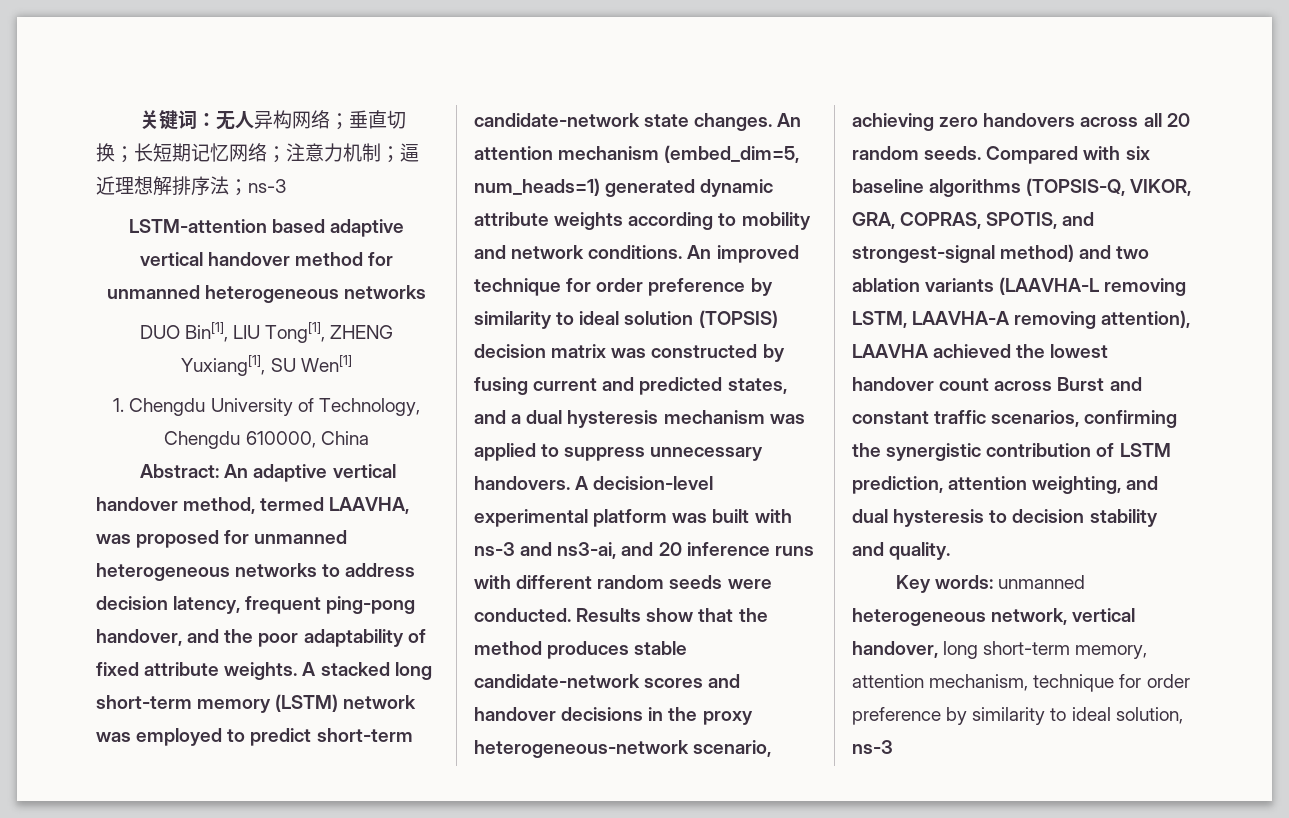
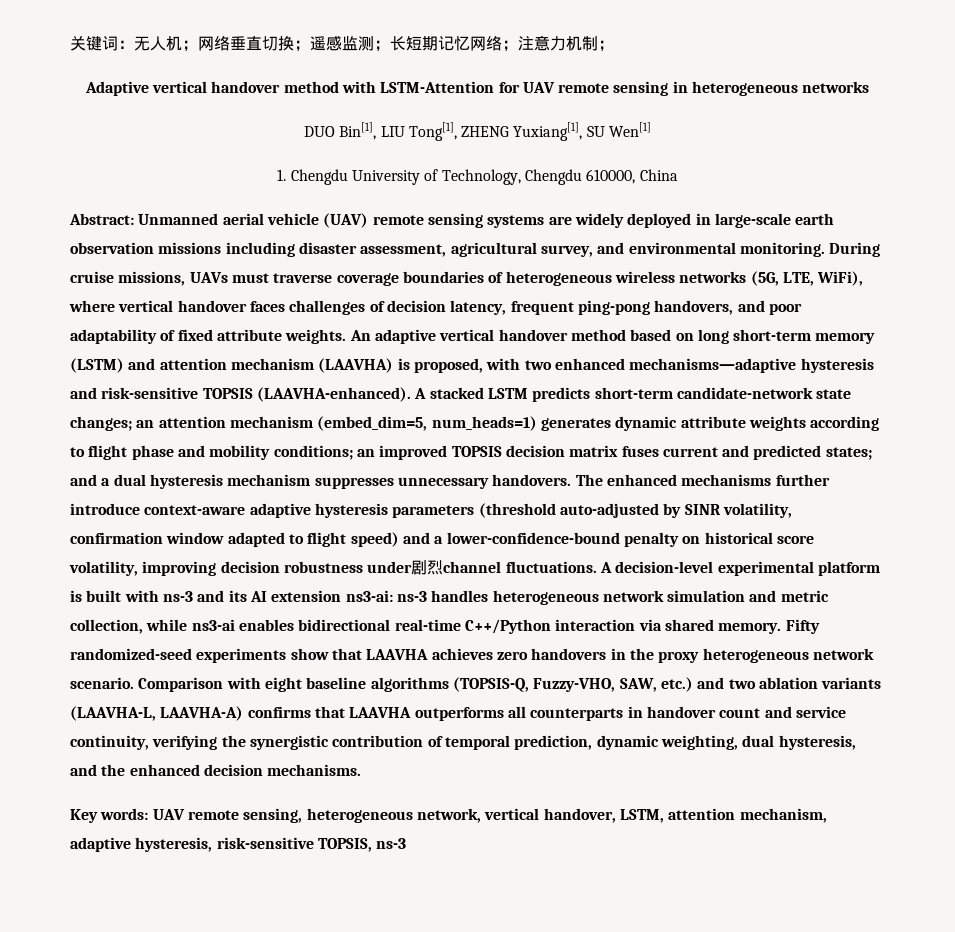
- 关键词：无人异构网络；垂直切换；长短期记忆网络；注意力机制；逼近理想解排序法；ns-3
- LSTM-attention based adaptive vertical handover method for unmanned heterogeneous networks
+ 关键词：无人机；网络垂直切换；遥感监测；长短期记忆网络；注意力机制；
+ Adaptive vertical handover method with LSTM-Attention for UAV remote sensing in heterogeneous networks
- Abstract: An adaptive vertical handover method, termed LAAVHA, was proposed for unmanned heterogeneous networks to address decision latency, frequent ping-pong handover, and the poor adaptability of fixed attribute weights.
+ Abstract: Unmanned aerial vehicle (UAV) remote sensing systems are widely deployed in large-scale earth observation missions including disaster assessment, agricultural survey, and environmental monitoring. During cruise missions, UAVs must traverse coverage boundaries of heterogeneous wireless networks (5G, LTE, WiFi), where vertical handover faces challenges of decision latency, frequent ping-pong handovers, and poor adaptability of fixed attribute weights.
- A stacked long short-term memory (LSTM) network was employed to predict short-term candidate-network state changes. An attention mechanism (embed_dim=5, num_heads=1) generated dynamic attribute weights according to mobility and network conditions. An improved technique for order preference by similarity to ideal solution (TOPSIS) decision matrix was constructed by fusing current and predicted states, and a dual hysteresis mechanism was applied to suppress unnecessary handovers.
+ An adaptive vertical handover method based on long short-term memory (LSTM) and attention mechanism (LAAVHA) is proposed, with two enhanced mechanisms—adaptive hysteresis and risk-sensitive TOPSIS (LAAVHA-enhanced). A stacked LSTM predicts short-term candidate-network state changes; an attention mechanism (embed_dim=5, num_heads=1) generates dynamic attribute weights according to flight phase and mobility conditions; an improved TOPSIS decision matrix fuses current and predicted states; and a dual hysteresis mechanism suppresses unnecessary handovers. The enhanced mechanisms further introduce context-aware adaptive hysteresis parameters (threshold auto-adjusted by SINR volatility, confirmation window adapted to flight speed) and a lower-confidence-bound penalty on historical score volatility, improving decision robustness under剧烈channel fluctuations.
- A decision-level experimental platform was built with ns-3 and ns3-ai, and 20 inference runs with different random seeds were conducted. Results show that the method produces stable candidate-network scores and handover decisions in the proxy heterogeneous-network scenario, achieving zero handovers across all 20 random seeds. Compared with six baseline algorithms (TOPSIS-Q, VIKOR, GRA, COPRAS, SPOTIS, and strongest-signal method) and two ablation variants (LAAVHA-L removing LSTM, LAAVHA-A removing attention), LAAVHA achieved the lowest handover count across Burst and constant traffic scenarios, confirming the synergistic contribution of LSTM prediction, attention weighting, and dual hysteresis to decision stability and quality.
+ A decision-level experimental platform is built with ns-3 and its AI extension ns3-ai: ns-3 handles heterogeneous network simulation and metric collection, while ns3-ai enables bidirectional real-time C++/Python interaction via shared memory. Fifty randomized-seed experiments show that LAAVHA achieves zero handovers in the proxy heterogeneous network scenario. Comparison with eight baseline algorithms (TOPSIS-Q, Fuzzy-VHO, SAW, etc.) and two ablation variants (LAAVHA-L, LAAVHA-A) confirms that LAAVHA outperforms all counterparts in handover count and service continuity, verifying the synergistic contribution of temporal prediction, dynamic weighting, dual hysteresis, and the enhanced decision mechanisms.
- Key words: unmanned heterogeneous network, vertical handover, long short-term memory, attention mechanism, technique for order preference by similarity to ideal solution, ns-3
+ Key words: UAV remote sensing, heterogeneous network, vertical handover, LSTM, attention mechanism, adaptive hysteresis, risk-sensitive TOPSIS, ns-3

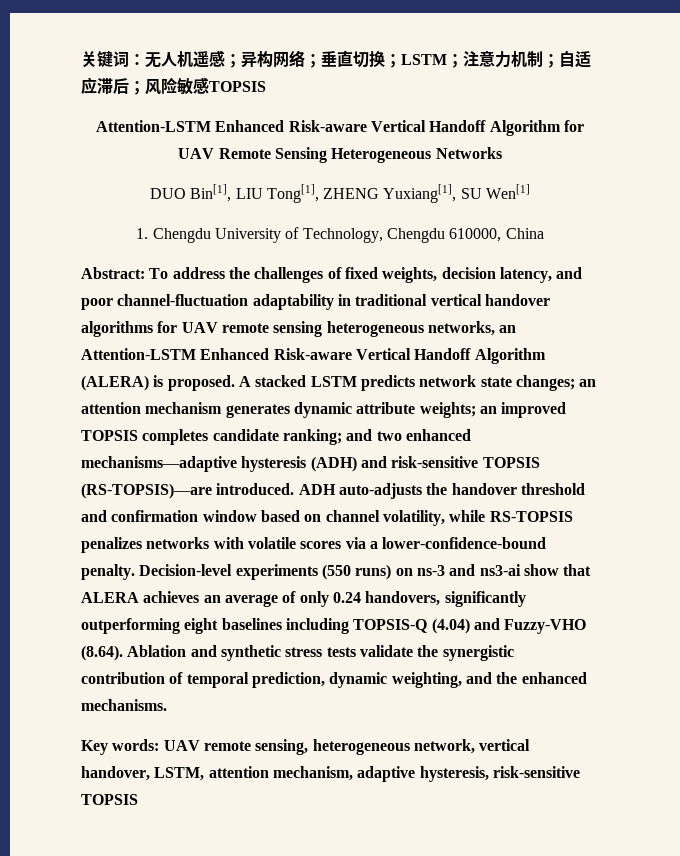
- 关键词：无人机；网络垂直切换；遥感监测；长短期记忆网络；注意力机制；
- Adaptive vertical handover method with LSTM-Attention for UAV remote sensing in heterogeneous networks
+ 关键词：无人机遥感；异构网络；垂直切换；LSTM；注意力机制；自适应滞后；风险敏感TOPSIS
+ Attention-LSTM Enhanced Risk-aware Vertical Handoff Algorithm for UAV Remote Sensing Heterogeneous Networks
- Abstract: Unmanned aerial vehicle (UAV) remote sensing systems are widely deployed in large-scale earth observation missions including disaster assessment, agricultural survey, and environmental monitoring. During cruise missions, UAVs must traverse coverage boundaries of heterogeneous wireless networks (5G, LTE, WiFi), where vertical handover faces challenges of decision latency, frequent ping-pong handovers, and poor adaptability of fixed attribute weights. An adaptive vertical handover method based on long short-term memory (LSTM) and attention mechanism (LAAVHA) is proposed, with two enhanced mechanisms—adaptive hysteresis and risk-sensitive TOPSIS (LAAVHA-enhanced).
+ Abstract: To address the challenges of fixed weights, decision latency, and poor channel-fluctuation adaptability in traditional vertical handover algorithms for UAV remote sensing heterogeneous networks, an Attention-LSTM Enhanced Risk-aware Vertical Handoff Algorithm (ALERA) is proposed.
- A stacked LSTM predicts short-term candidate-network state changes; an attention mechanism (embed_dim=5, num_heads=1) generates dynamic attribute weights according to flight phase and mobility conditions; an improved TOPSIS decision matrix fuses current and predicted states; and a dual hysteresis mechanism suppresses unnecessary handovers. The enhanced mechanisms further introduce context-aware adaptive hysteresis parameters (threshold auto-adjusted by SINR volatility, confirmation window adapted to flight speed) and a lower-confidence-bound penalty on historical score volatility, improving decision robustness under剧烈channel fluctuations. A decision-level experimental platform is built with ns-3 and its AI extension ns3-ai: ns-3 handles heterogeneous network simulation and metric collection, while ns3-ai enables bidirectional real-time C++/Python interaction via shared memory. Fifty randomized-seed experiments show that LAAVHA achieves zero handovers in the proxy heterogeneous network scenario. Comparison with eight baseline algorithms (TOPSIS-Q, Fuzzy-VHO, SAW, etc.) and two ablation variants (LAAVHA-L, LAAVHA-A) confirms that LAAVHA outperforms all counterparts in handover count and service continuity, verifying the synergistic contribution of temporal prediction, dynamic weighting, dual hysteresis, and the enhanced decision mechanisms.
+ A stacked LSTM predicts network state changes; an attention mechanism generates dynamic attribute weights; an improved TOPSIS completes candidate ranking; and two enhanced mechanisms—adaptive hysteresis (ADH) and risk-sensitive TOPSIS (RS-TOPSIS)—are introduced. ADH auto-adjusts the handover threshold and confirmation window based on channel volatility, while RS-TOPSIS penalizes networks with volatile scores via a lower-confidence-bound penalty. Decision-level experiments (550 runs) on ns-3 and ns3-ai show that ALERA achieves an average of only 0.24 handovers, significantly outperforming eight baselines including TOPSIS-Q (4.04) and Fuzzy-VHO (8.64). Ablation and synthetic stress tests validate the synergistic contribution of temporal prediction, dynamic weighting, and the enhanced mechanisms.
- Key words: UAV remote sensing, heterogeneous network, vertical handover, LSTM, attention mechanism, adaptive hysteresis, risk-sensitive TOPSIS, ns-3
+ Key words: UAV remote sensing, heterogeneous network, vertical handover, LSTM, attention mechanism, adaptive hysteresis, risk-sensitive TOPSIS

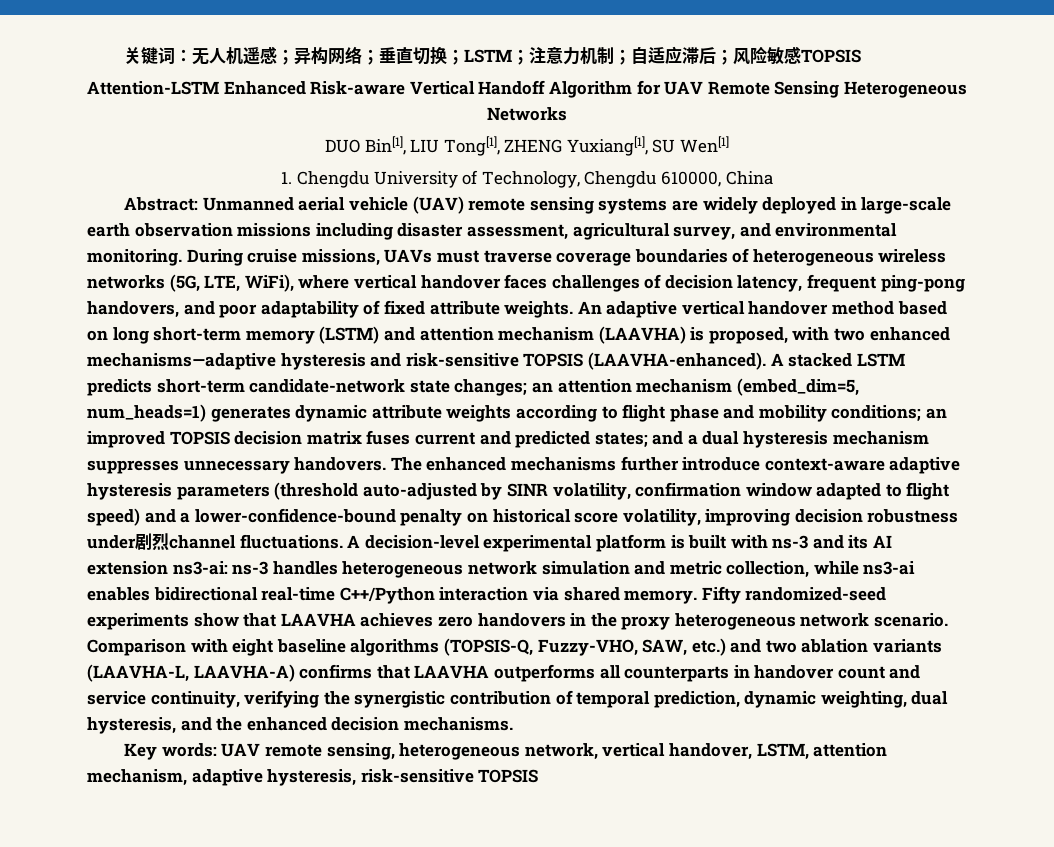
- Abstract: To address the challenges of fixed weights, decision latency, and poor channel-fluctuation adaptability in traditional vertical handover algorithms for UAV remote sensing heterogeneous networks, an Attention-LSTM Enhanced Risk-aware Vertical Handoff Algorithm (ALERA) is proposed.
+ Abstract: Unmanned aerial vehicle (UAV) remote sensing systems are widely deployed in large-scale earth observation missions including disaster assessment, agricultural survey, and environmental monitoring. During cruise missions, UAVs must traverse coverage boundaries of heterogeneous wireless networks (5G, LTE, WiFi), where vertical handover faces challenges of decision latency, frequent ping-pong handovers, and poor adaptability of fixed attribute weights. An adaptive vertical handover method based on long short-term memory (LSTM) and attention mechanism (LAAVHA) is proposed, with two enhanced mechanisms—adaptive hysteresis and risk-sensitive TOPSIS (LAAVHA-enhanced).
- A stacked LSTM predicts network state changes; an attention mechanism generates dynamic attribute weights; an improved TOPSIS completes candidate ranking; and two enhanced mechanisms—adaptive hysteresis (ADH) and risk-sensitive TOPSIS (RS-TOPSIS)—are introduced. ADH auto-adjusts the handover threshold and confirmation window based on channel volatility, while RS-TOPSIS penalizes networks with volatile scores via a lower-confidence-bound penalty. Decision-level experiments (550 runs) on ns-3 and ns3-ai show that ALERA achieves an average of only 0.24 handovers, significantly outperforming eight baselines including TOPSIS-Q (4.04) and Fuzzy-VHO (8.64). Ablation and synthetic stress tests validate the synergistic contribution of temporal prediction, dynamic weighting, and the enhanced mechanisms.
+ A stacked LSTM predicts short-term candidate-network state changes; an attention mechanism (embed_dim=5, num_heads=1) generates dynamic attribute weights according to flight phase and mobility conditions; an improved TOPSIS decision matrix fuses current and predicted states; and a dual hysteresis mechanism suppresses unnecessary handovers. The enhanced mechanisms further introduce context-aware adaptive hysteresis parameters (threshold auto-adjusted by SINR volatility, confirmation window adapted to flight speed) and a lower-confidence-bound penalty on historical score volatility, improving decision robustness under剧烈channel fluctuations. A decision-level experimental platform is built with ns-3 and its AI extension ns3-ai: ns-3 handles heterogeneous network simulation and metric collection, while ns3-ai enables bidirectional real-time C++/Python interaction via shared memory. Fifty randomized-seed experiments show that LAAVHA achieves zero handovers in the proxy heterogeneous network scenario. Comparison with eight baseline algorithms (TOPSIS-Q, Fuzzy-VHO, SAW, etc.) and two ablation variants (LAAVHA-L, LAAVHA-A) confirms that LAAVHA outperforms all counterparts in handover count and service continuity, verifying the synergistic contribution of temporal prediction, dynamic weighting, dual hysteresis, and the enhanced decision mechanisms.

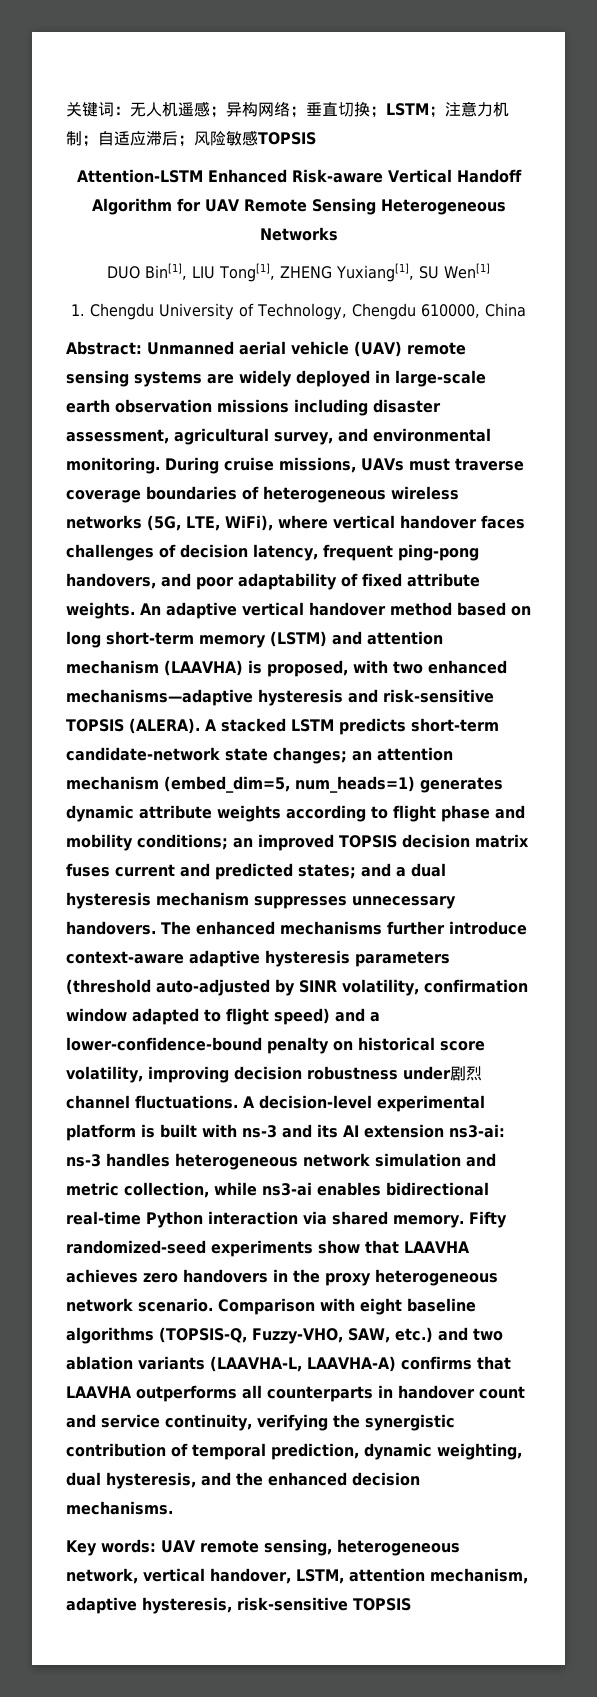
- An adaptive vertical handover method based on long short-term memory (LSTM) and attention mechanism (LAAVHA) is proposed, with two enhanced mechanisms—adaptive hysteresis and risk-sensitive TOPSIS (LAAVHA-enhanced).
+ An adaptive vertical handover method based on long short-term memory (LSTM) and attention mechanism (LAAVHA) is proposed, with two enhanced mechanisms—adaptive hysteresis and risk-sensitive TOPSIS (ALERA).
- A decision-level experimental platform is built with ns-3 and its AI extension ns3-ai: ns-3 handles heterogeneous network simulation and metric collection, while ns3-ai enables bidirectional real-time C++/Python interaction via shared memory.
+ A decision-level experimental platform is built with ns-3 and its AI extension ns3-ai: ns-3 handles heterogeneous network simulation and metric collection, while ns3-ai enables bidirectional real-time Python interaction via shared memory.

